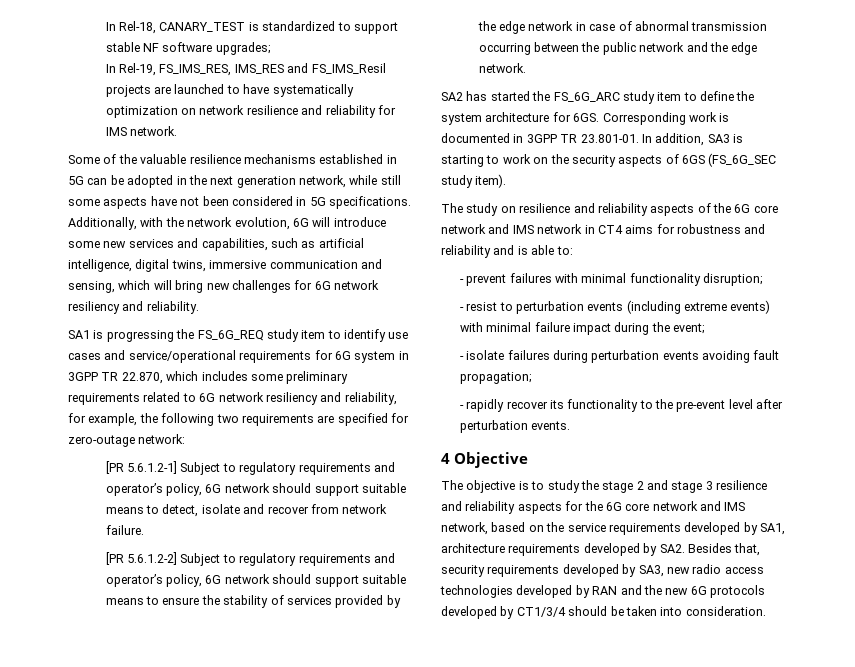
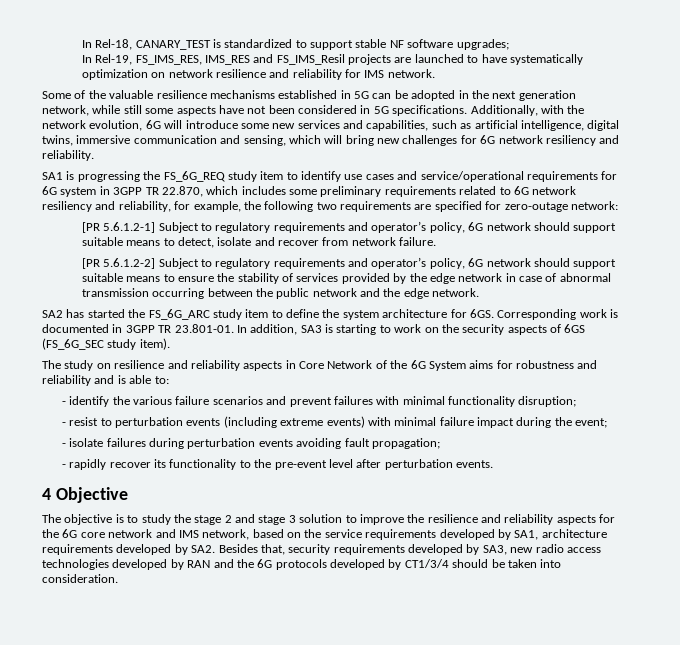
- The study on resilience and reliability aspects of the 6G core network and IMS network in CT4 aims for robustness and reliability and is able to:
+ The study on resilience and reliability aspects in Core Network of the 6G System aims for robustness and reliability and is able to:
- - prevent failures with minimal functionality disruption;
+ - identify the various failure scenarios and prevent failures with minimal functionality disruption;
- The objective is to study the stage 2 and stage 3 resilience and reliability aspects for the 6G core network and IMS network, based on the service requirements developed by SA1, architecture requirements developed by SA2. Besides that, security requirements developed by SA3, new radio access technologies developed by RAN and the new 6G protocols developed by CT1/3/4 should be taken into consideration.
+ The objective is to study the stage 2 and stage 3 solution to improve the resilience and reliability aspects for the 6G core network and IMS network, based on the service requirements developed by SA1, architecture requirements developed by SA2. Besides that, security requirements developed by SA3, new radio access technologies developed by RAN and the 6G protocols developed by CT1/3/4 should be taken into consideration.

